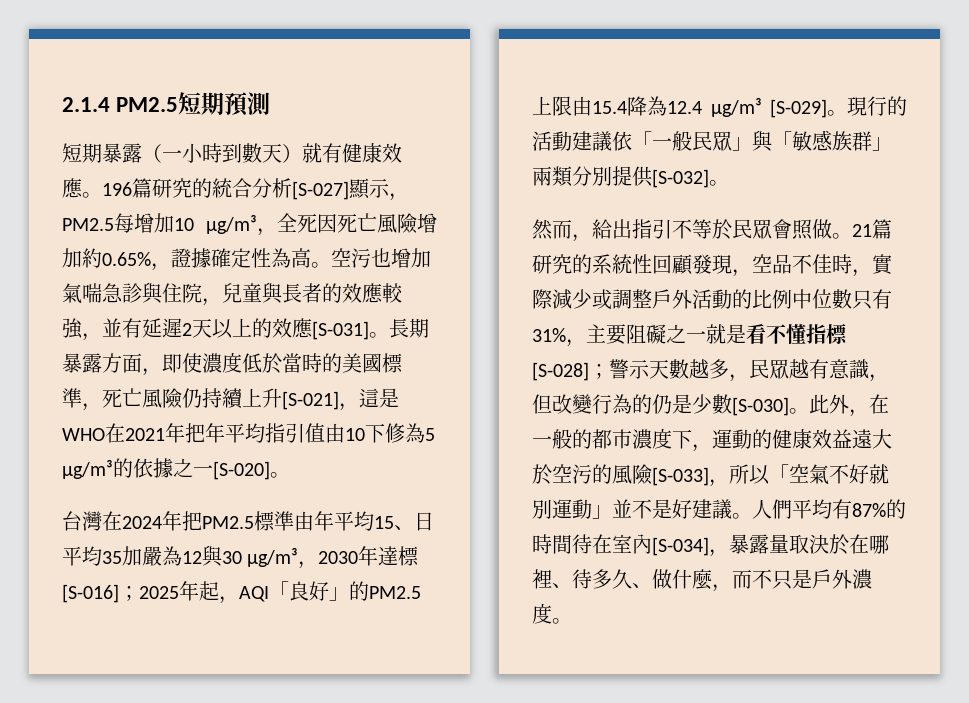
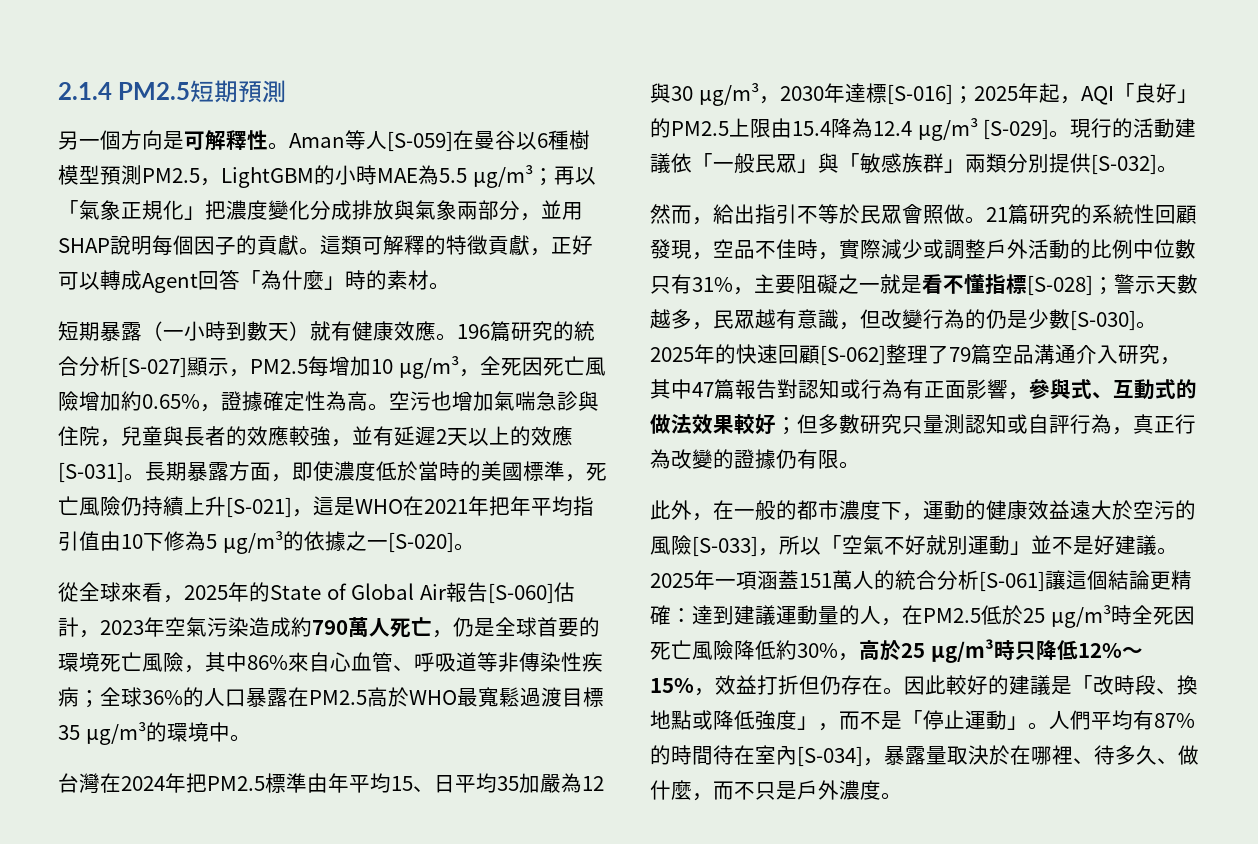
+ 另一個方向是可解釋性。Aman等人[S-059]在曼谷以6種樹模型預測PM2.5，LightGBM的小時MAE為5.5 μg/m³；再以「氣象正規化」把濃度變化分成排放與氣象兩部分，並用SHAP說明每個因子的貢獻。這類可解釋的特徵貢獻，正好可以轉成Agent回答「為什麼」時的素材。
+ 從全球來看，2025年的State of Global Air報告[S-060]估計，2023年空氣污染造成約790萬人死亡，仍是全球首要的環境死亡風險，其中86%來自心血管、呼吸道等非傳染性疾病；全球36%的人口暴露在PM2.5高於WHO最寬鬆過渡目標35 μg/m³的環境中。
- 警示天數越多，民眾越有意識，但改變行為的仍是少數[S-030]。此外，在一般的都市濃度下，運動的健康效益遠大於空污的風險[S-033]，所以「空氣不好就別運動」並不是好建議。
+ 警示天數越多，民眾越有意識，但改變行為的仍是少數[S-030]。2025年的快速回顧[S-062]整理了79篇空品溝通介入研究，其中47篇報告對認知或行為有正面影響，參與式、互動式的做法效果較好；但多數研究只量測認知或自評行為，真正行為改變的證據仍有限。
+ 此外，在一般的都市濃度下，運動的健康效益遠大於空污的風險[S-033]，所以「空氣不好就別運動」並不是好建議。
+ 2025年一項涵蓋151萬人的統合分析[S-061]讓這個結論更精確：達到建議運動量的人，在PM2.5低於25 μg/m³時全死因死亡風險降低約30%，高於25 μg/m³時只降低12%～15%，效益打折但仍存在。因此較好的建議是「改時段、換地點或降低強度」，而不是「停止運動」。

